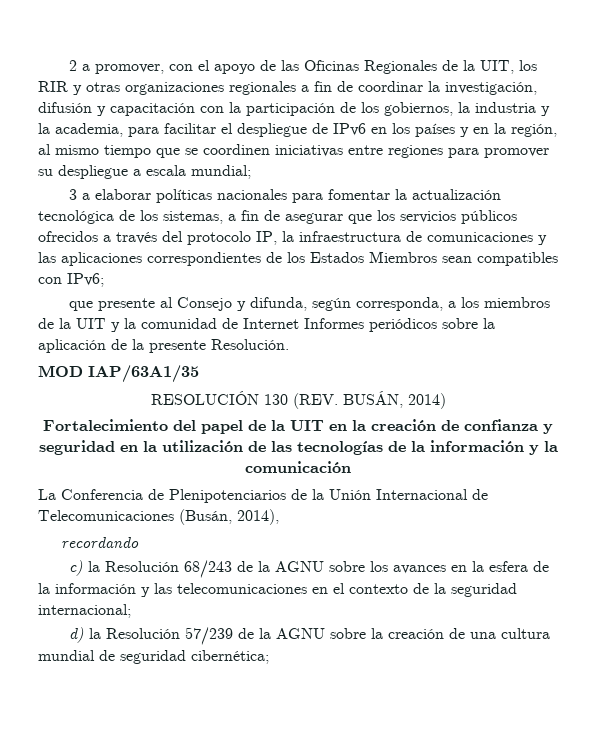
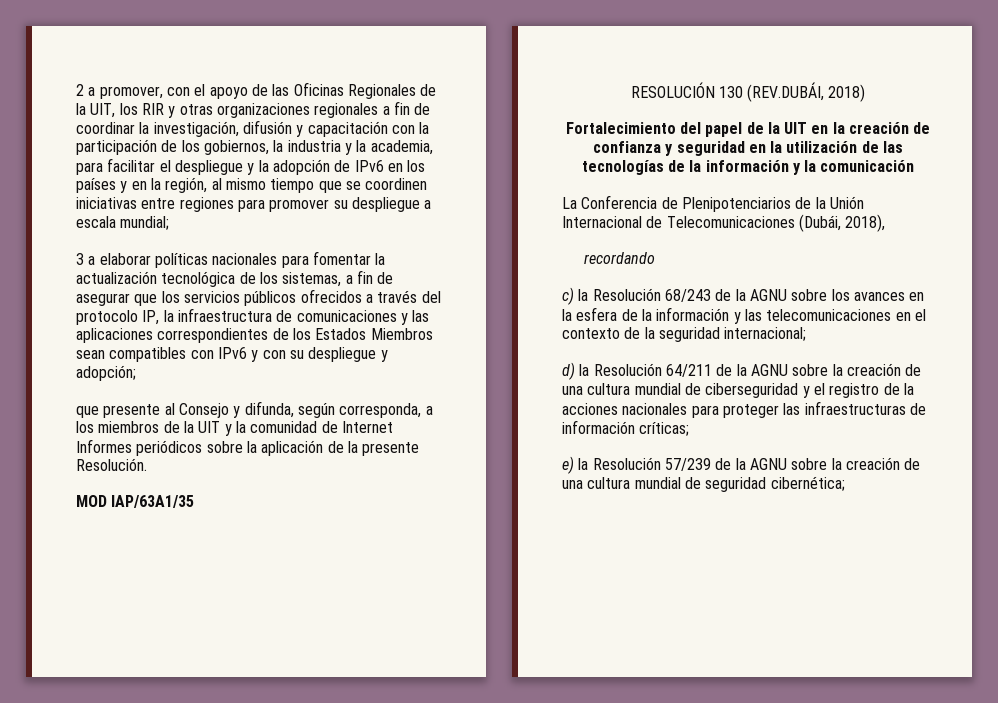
- 2 a promover, con el apoyo de las Oficinas Regionales de la UIT, los RIR y otras organizaciones regionales a fin de coordinar la investigación, difusión y capacitación con la participación de los gobiernos, la industria y la academia, para facilitar el despliegue de IPv6 en los países y en la región, al mismo tiempo que se coordinen iniciativas entre regiones para promover su despliegue a escala mundial;
+ 2 a promover, con el apoyo de las Oficinas Regionales de la UIT, los RIR y otras organizaciones regionales a fin de coordinar la investigación, difusión y capacitación con la participación de los gobiernos, la industria y la academia, para facilitar el despliegue y la adopción de IPv6 en los países y en la región, al mismo tiempo que se coordinen iniciativas entre regiones para promover su despliegue a escala mundial;
- 3 a elaborar políticas nacionales para fomentar la actualización tecnológica de los sistemas, a fin de asegurar que los servicios públicos ofrecidos a través del protocolo IP, la infraestructura de comunicaciones y las aplicaciones correspondientes de los Estados Miembros sean compatibles con IPv6;
+ 3 a elaborar políticas nacionales para fomentar la actualización tecnológica de los sistemas, a fin de asegurar que los servicios públicos ofrecidos a través del protocolo IP, la infraestructura de comunicaciones y las aplicaciones correspondientes de los Estados Miembros sean compatibles con IPv6 y con su despliegue y adopción;
- RESOLUCIÓN 130 (REV. BUSÁN, 2014)
+ RESOLUCIÓN 130 (REV.DUBÁI, 2018)
- La Conferencia de Plenipotenciarios de la Unión Internacional de Telecomunicaciones (Busán, 2014),
+ La Conferencia de Plenipotenciarios de la Unión Internacional de Telecomunicaciones (Dubái, 2018),
- d) la Resolución 57/239 de la AGNU sobre la creación de una cultura mundial de seguridad cibernética;
+ d) la Resolución 64/211 de la AGNU sobre la creación de una cultura mundial de ciberseguridad y el registro de la acciones nacionales para proteger las infraestructuras de información críticas;
+ e) la Resolución 57/239 de la AGNU sobre la creación de una cultura mundial de seguridad cibernética;

